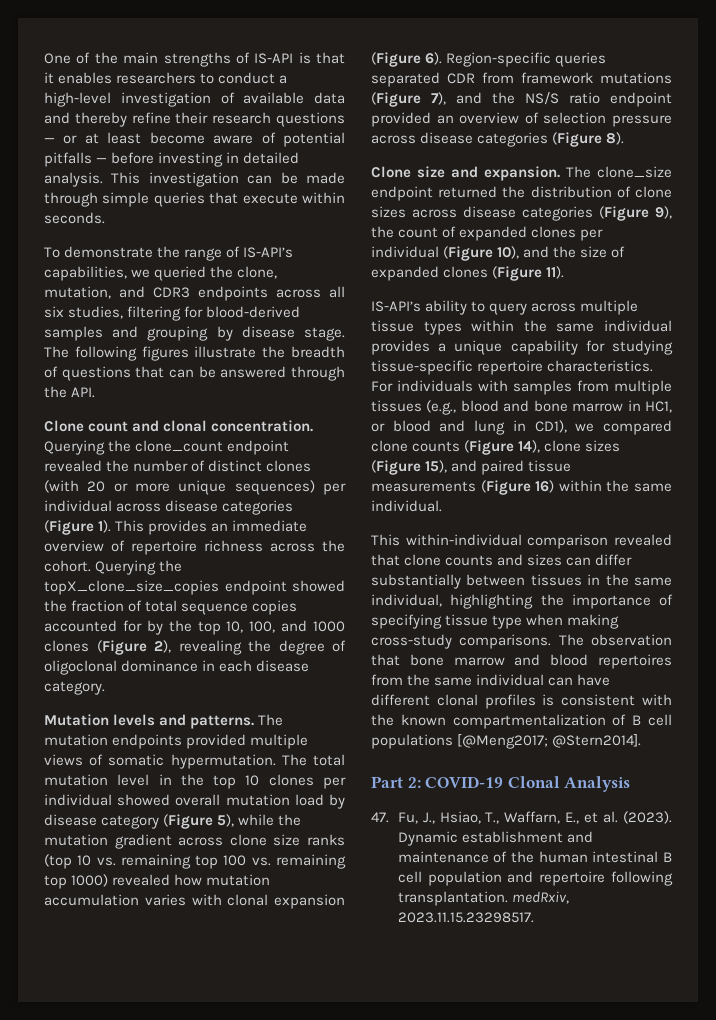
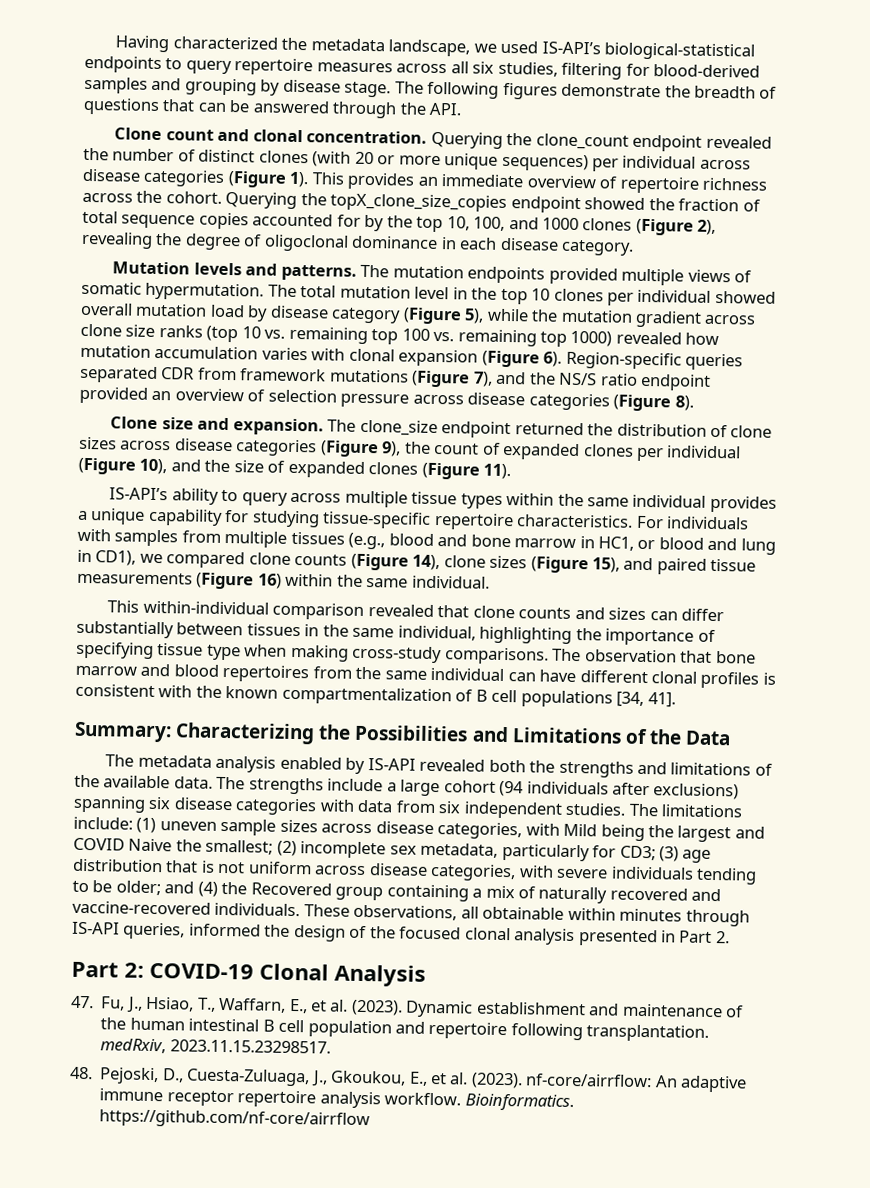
- One of the main strengths of IS-API is that it enables researchers to conduct a high-level investigation of available data and thereby refine their research questions — or at least become aware of potential pitfalls — before investing in detailed analysis. This investigation can be made through simple queries that execute within seconds.
- To demonstrate the range of IS-API’s capabilities, we queried the clone, mutation, and CDR3 endpoints across all six studies, filtering for blood-derived samples and grouping by disease stage.
+ Having characterized the metadata landscape, we used IS-API’s biological-statistical endpoints to query repertoire measures across all six studies, filtering for blood-derived samples and grouping by disease stage.
- The following figures illustrate the breadth of questions that can be answered through the API.
+ The following figures demonstrate the breadth of questions that can be answered through the API.
- The observation that bone marrow and blood repertoires from the same individual can have different clonal profiles is consistent with the known compartmentalization of B cell populations [@Meng2017; @Stern2014].
+ The observation that bone marrow and blood repertoires from the same individual can have different clonal profiles is consistent with the known compartmentalization of B cell populations [34, 41].
+ Summary: Characterizing the Possibilities and Limitations of the Data
+ The metadata analysis enabled by IS-API revealed both the strengths and limitations of the available data. The strengths include a large cohort (94 individuals after exclusions) spanning six disease categories with data from six independent studies. The limitations include: (1) uneven sample sizes across disease categories, with Mild being the largest and COVID Naive the smallest; (2) incomplete sex metadata, particularly for CD3; (3) age distribution that is not uniform across disease categories, with severe individuals tending to be older; and (4) the Recovered group containing a mix of naturally recovered and vaccine-recovered individuals. These observations, all obtainable within minutes through IS-API queries, informed the design of the focused clonal analysis presented in Part 2.
+ 48. Pejoski, D., Cuesta-Zuluaga, J., Gkoukou, E., et al. (2023). nf-core/airrflow: An adaptive immune receptor repertoire analysis workflow. Bioinformatics. https://github.com/nf-core/airrflow

